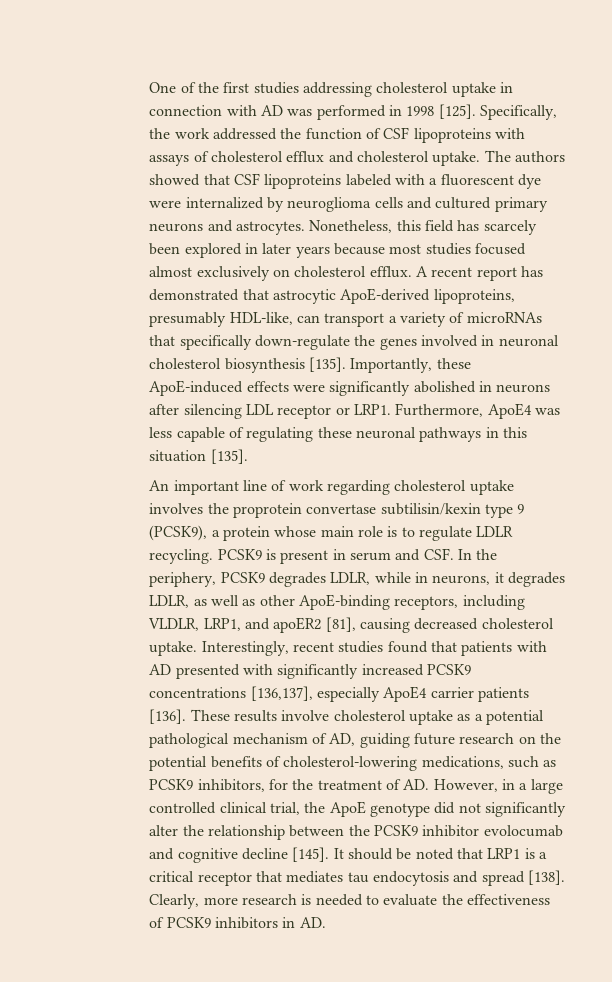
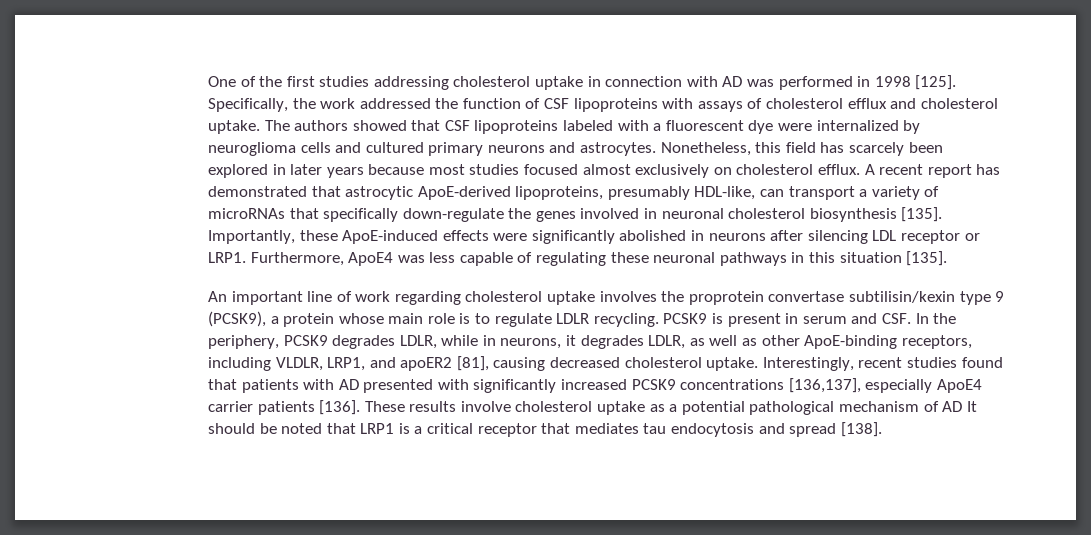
- These results involve cholesterol uptake as a potential pathological mechanism of AD, guiding future research on the potential benefits of cholesterol-lowering medications, such as PCSK9 inhibitors, for the treatment of AD. However, in a large controlled clinical trial, the ApoE genotype did not significantly alter the relationship between the PCSK9 inhibitor evolocumab and cognitive decline [145]. It should be noted that LRP1 is a critical receptor that mediates tau endocytosis and spread [138]. Clearly, more research is needed to evaluate the effectiveness of PCSK9 inhibitors in AD.
+ These results involve cholesterol uptake as a potential pathological mechanism of AD It should be noted that LRP1 is a critical receptor that mediates tau endocytosis and spread [138].

